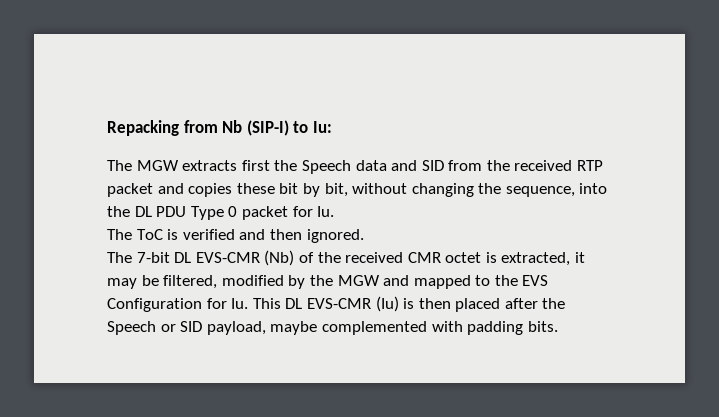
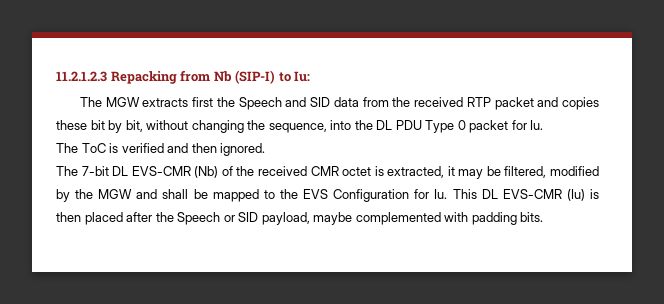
- Repacking from Nb (SIP-I) to Iu:
+ 11.2.1.2.3 Repacking from Nb (SIP-I) to Iu:
- The MGW extracts first the Speech data and SID from the received RTP packet and copies these bit by bit, without changing the sequence, into the DL PDU Type 0 packet for Iu.
+ The MGW extracts first the Speech and SID data from the received RTP packet and copies these bit by bit, without changing the sequence, into the DL PDU Type 0 packet for Iu.
- The 7-bit DL EVS-CMR (Nb) of the received CMR octet is extracted, it may be filtered, modified by the MGW and mapped to the EVS Configuration for Iu. This DL EVS-CMR (Iu) is then placed after the Speech or SID payload, maybe complemented with padding bits.
+ The 7-bit DL EVS-CMR (Nb) of the received CMR octet is extracted, it may be filtered, modified by the MGW and shall be mapped to the EVS Configuration for Iu. This DL EVS-CMR (Iu) is then placed after the Speech or SID payload, maybe complemented with padding bits.

